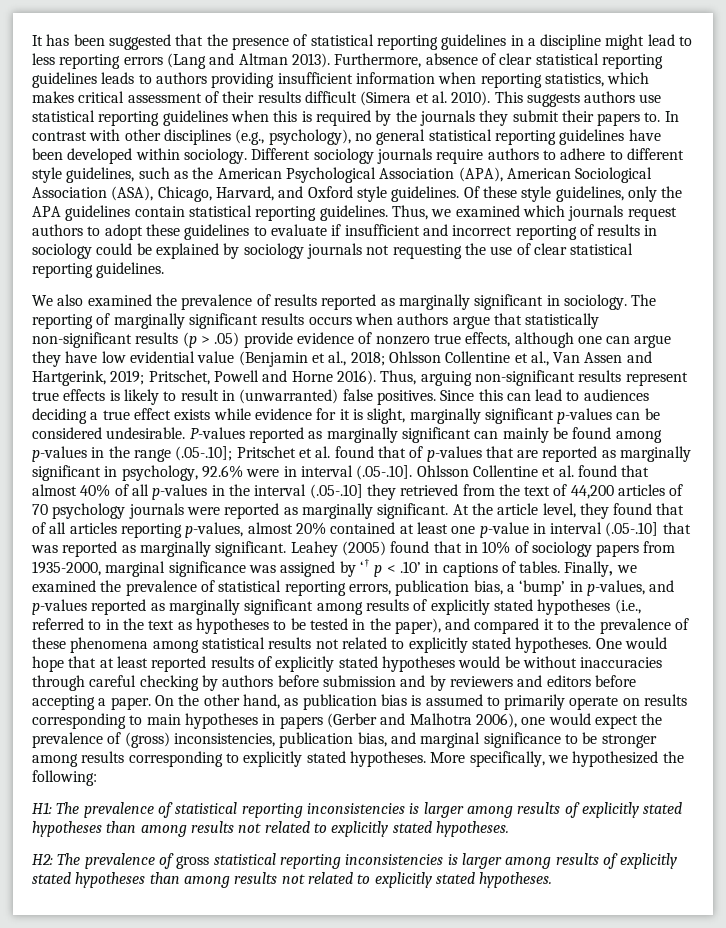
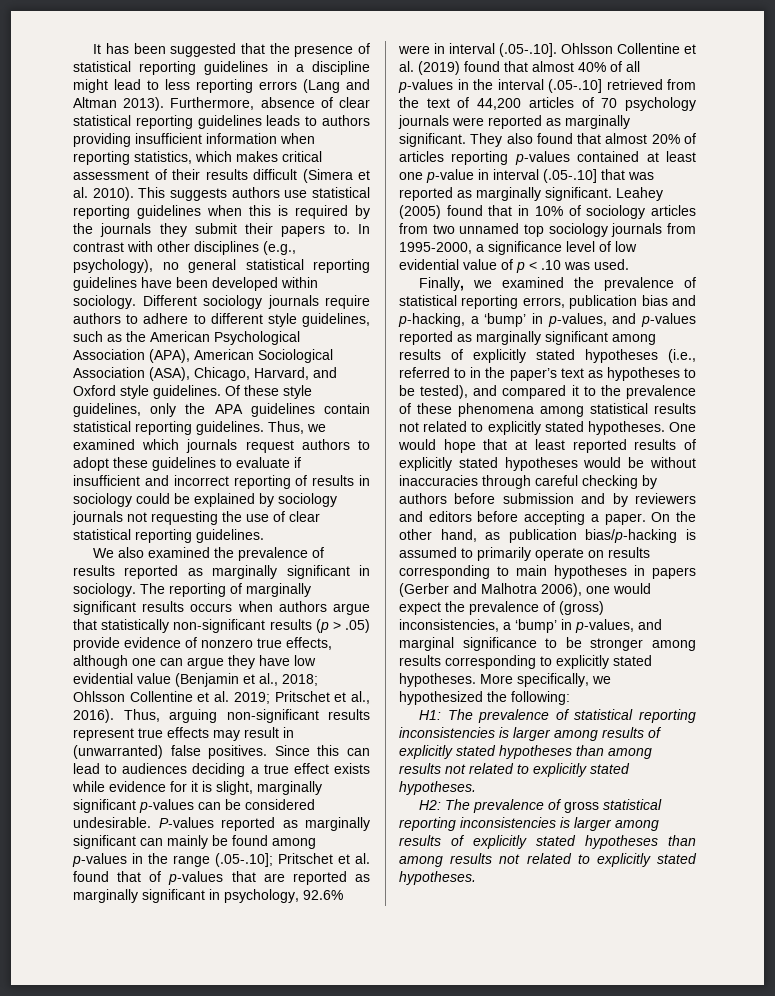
- The reporting of marginally significant results occurs when authors argue that statistically non-significant results (p > .05) provide evidence of nonzero true effects, although one can argue they have low evidential value (Benjamin et al., 2018; Ohlsson Collentine et al., Van Assen and Hartgerink, 2019; Pritschet, Powell and Horne 2016).
+ The reporting of marginally significant results occurs when authors argue that statistically non-significant results (p > .05) provide evidence of nonzero true effects, although one can argue they have low evidential value (Benjamin et al., 2018; Ohlsson Collentine et al. 2019; Pritschet et al., 2016).
- Thus, arguing non-significant results represent true effects is likely to result in (unwarranted) false positives.
+ Thus, arguing non-significant results represent true effects may result in (unwarranted) false positives.
- Pritschet et al. found that of p-values that are reported as marginally significant in psychology, 92.6% were in interval (.05-.10]. Ohlsson Collentine et al. found that almost 40% of all p-values in the interval (.05-.10] they retrieved from the text of 44,200 articles of 70 psychology journals were reported as marginally significant.
+ Pritschet et al. found that of p-values that are reported as marginally significant in psychology, 92.6% were in interval (.05-.10]. Ohlsson Collentine et al. (2019) found that almost 40% of all p-values in the interval (.05-.10] retrieved from the text of 44,200 articles of 70 psychology journals were reported as marginally significant.
- At the article level, they found that of all articles reporting p-values, almost 20% contained at least one p-value in interval (.05-.10] that was reported as marginally significant.
+ They also found that almost 20% of articles reporting p-values contained at least one p-value in interval (.05-.10] that was reported as marginally significant.
- Leahey (2005) found that in 10% of sociology papers from 1935-2000, marginal significance was assigned by ‘† p < .10’ in captions of tables. Finally, we examined the prevalence of statistical reporting errors, publication bias, a ‘bump’ in p-values, and p-values reported as marginally significant among results of explicitly stated hypotheses (i.e., referred to in the text as hypotheses to be tested in the paper), and compared it to the prevalence of these phenomena among statistical results not related to explicitly stated hypotheses.
+ Leahey (2005) found that in 10% of sociology articles from two unnamed top sociology journals from 1995-2000, a significance level of low evidential value of p < .10 was used.
+ Finally, we examined the prevalence of statistical reporting errors, publication bias and p-hacking, a ‘bump’ in p-values, and p-values reported as marginally significant among results of explicitly stated hypotheses (i.e., referred to in the paper’s text as hypotheses to be tested), and compared it to the prevalence of these phenomena among statistical results not related to explicitly stated hypotheses.
- On the other hand, as publication bias is assumed to primarily operate on results corresponding to main hypotheses in papers (Gerber and Malhotra 2006), one would expect the prevalence of (gross) inconsistencies, publication bias, and marginal significance to be stronger among results corresponding to explicitly stated hypotheses.
+ On the other hand, as publication bias/p-hacking is assumed to primarily operate on results corresponding to main hypotheses in papers (Gerber and Malhotra 2006), one would expect the prevalence of (gross) inconsistencies, a ‘bump’ in p-values, and marginal significance to be stronger among results corresponding to explicitly stated hypotheses.

